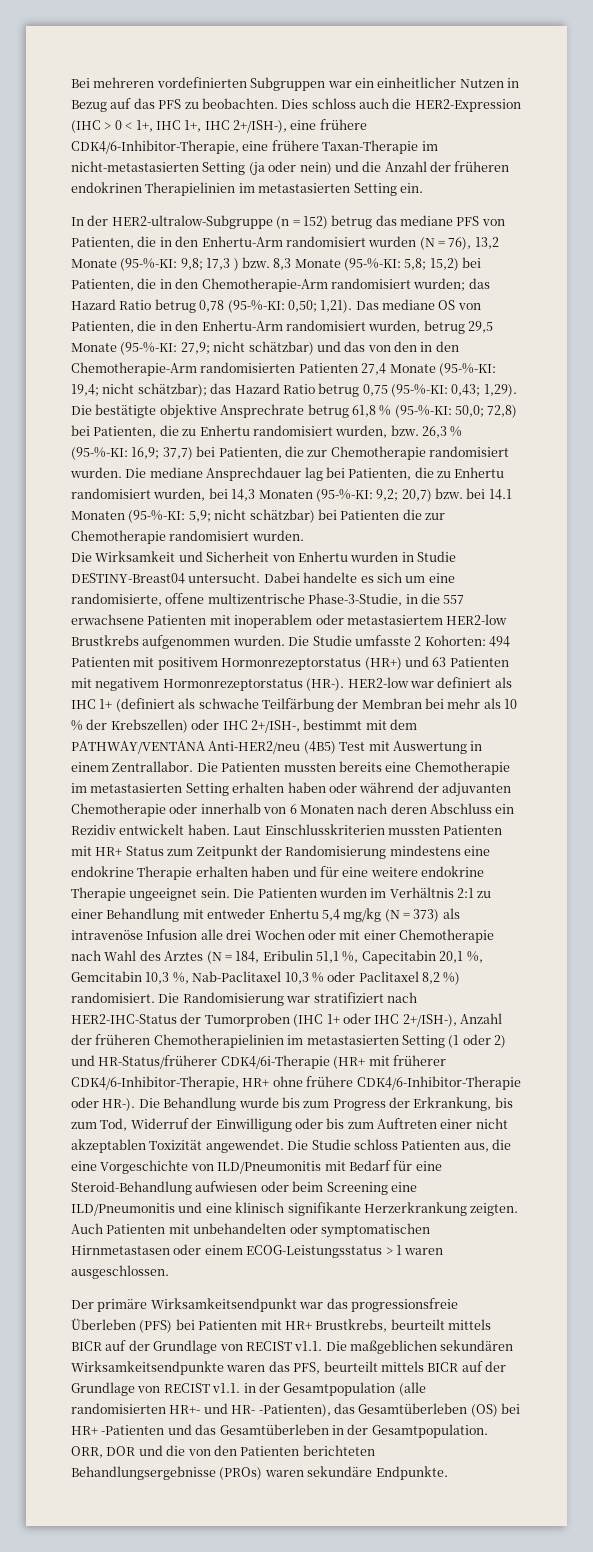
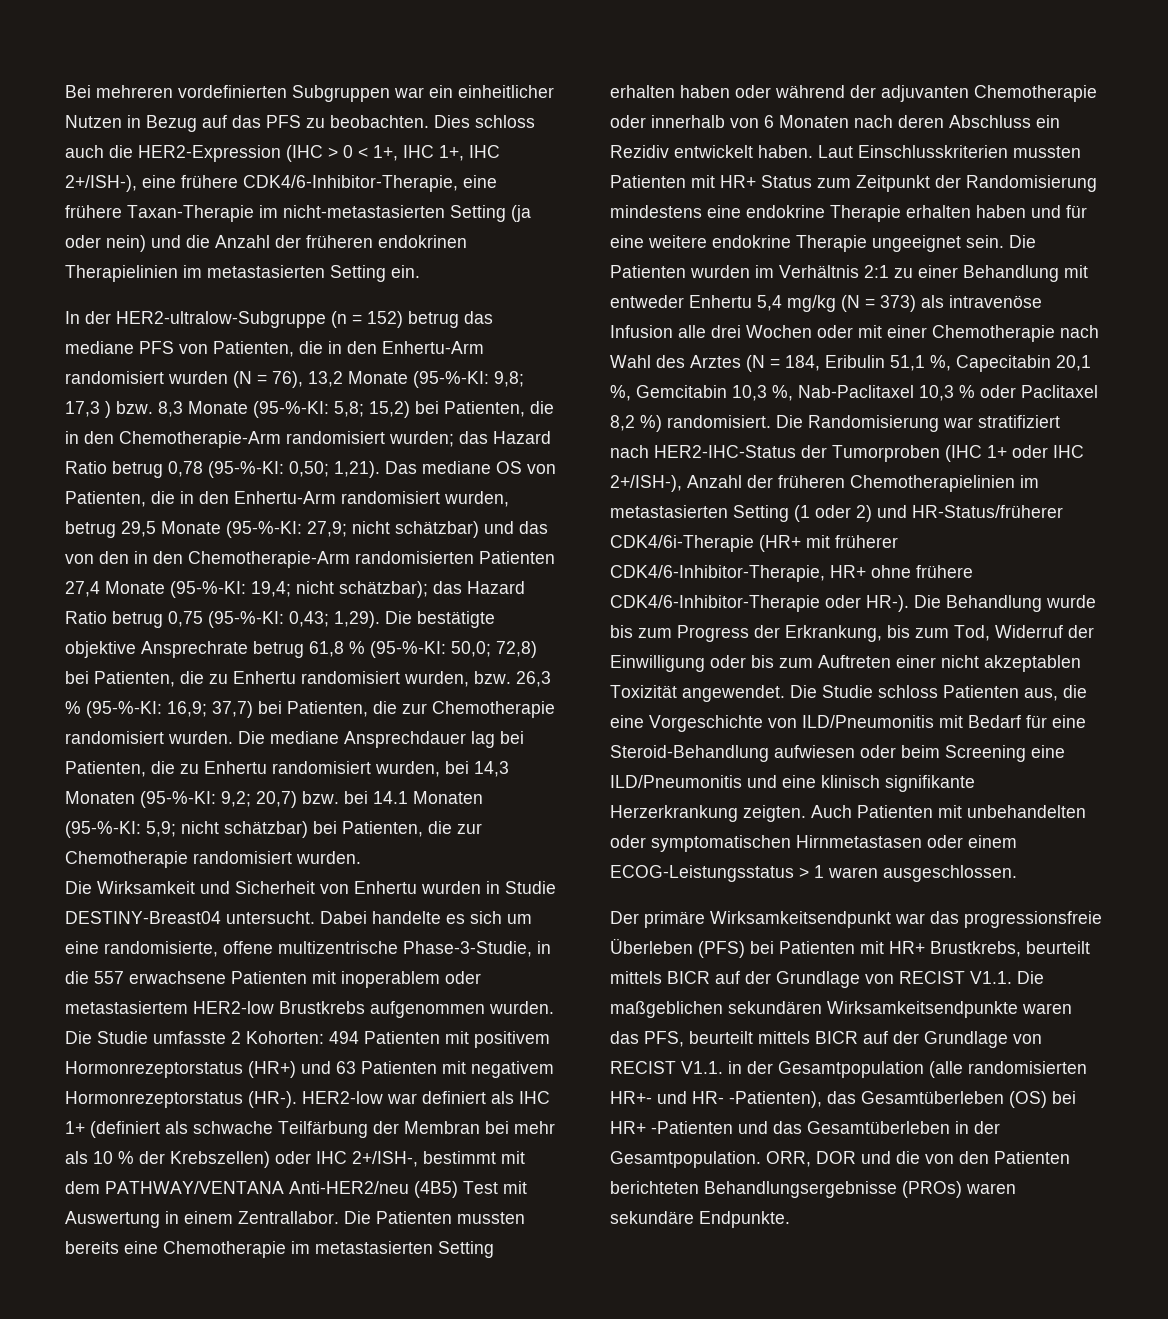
- Die mediane Ansprechdauer lag bei Patienten, die zu Enhertu randomisiert wurden, bei 14,3 Monaten (95-%-KI: 9,2; 20,7) bzw. bei 14.1 Monaten (95-%-KI: 5,9; nicht schätzbar) bei Patienten die zur Chemotherapie randomisiert wurden.
+ Die mediane Ansprechdauer lag bei Patienten, die zu Enhertu randomisiert wurden, bei 14,3 Monaten (95-%-KI: 9,2; 20,7) bzw. bei 14.1 Monaten (95-%-KI: 5,9; nicht schätzbar) bei Patienten, die zur Chemotherapie randomisiert wurden.
- Der primäre Wirksamkeitsendpunkt war das progressionsfreie Überleben (PFS) bei Patienten mit HR+ Brustkrebs, beurteilt mittels BICR auf der Grundlage von RECIST v1.1. Die maßgeblichen sekundären Wirksamkeitsendpunkte waren das PFS, beurteilt mittels BICR auf der Grundlage von RECIST v1.1. in der Gesamtpopulation (alle randomisierten HR+- und HR- -Patienten), das Gesamtüberleben (OS) bei HR+ -Patienten und das Gesamtüberleben in der Gesamtpopulation.
+ Der primäre Wirksamkeitsendpunkt war das progressionsfreie Überleben (PFS) bei Patienten mit HR+ Brustkrebs, beurteilt mittels BICR auf der Grundlage von RECIST V1.1. Die maßgeblichen sekundären Wirksamkeitsendpunkte waren das PFS, beurteilt mittels BICR auf der Grundlage von RECIST V1.1. in der Gesamtpopulation (alle randomisierten HR+- und HR- -Patienten), das Gesamtüberleben (OS) bei HR+ -Patienten und das Gesamtüberleben in der Gesamtpopulation.

